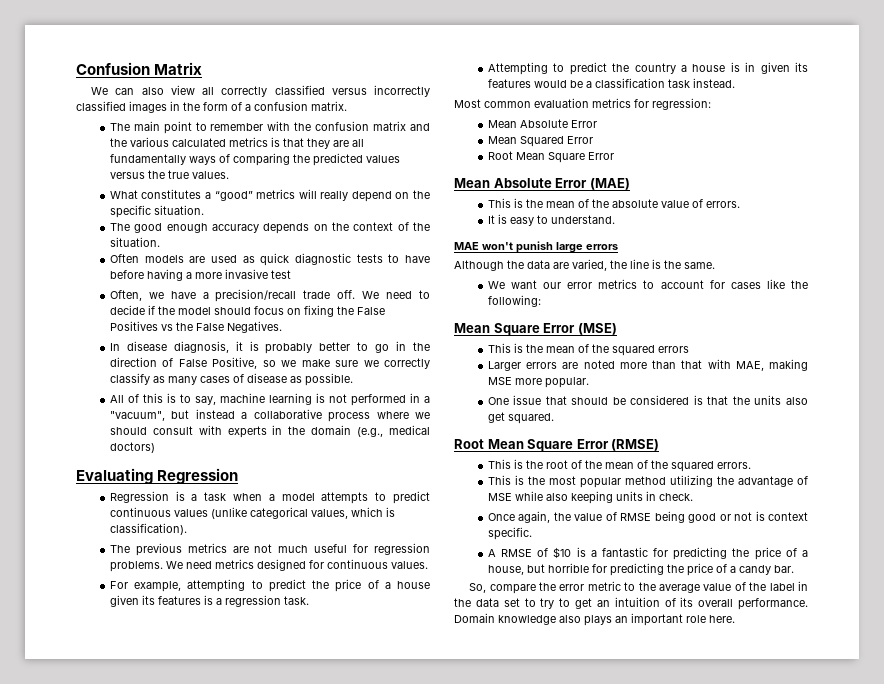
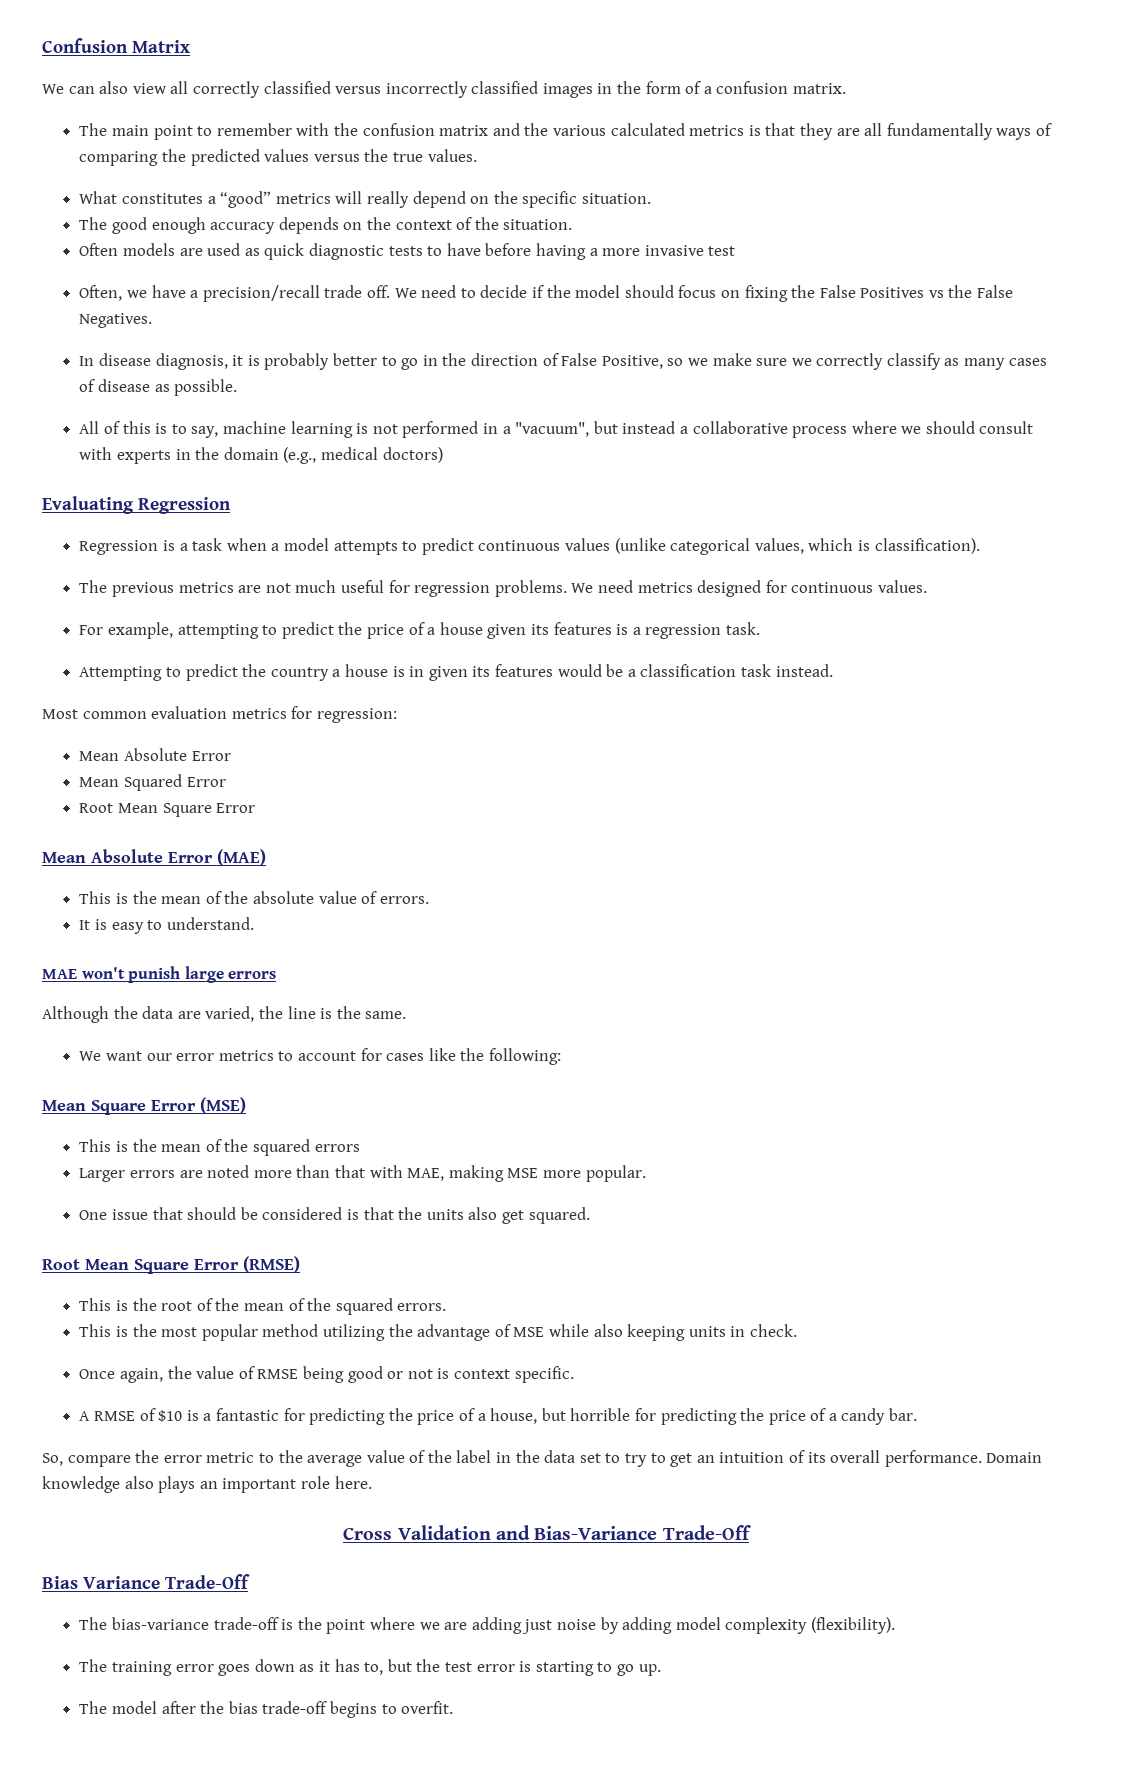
+ Cross Validation and Bias-Variance Trade-Off
+ Bias Variance Trade-Off
+ The bias-variance trade-off is the point where we are adding just noise by adding model complexity (flexibility).
+ The training error goes down as it has to, but the test error is starting to go up.
+ The model after the bias trade-off begins to overfit.

